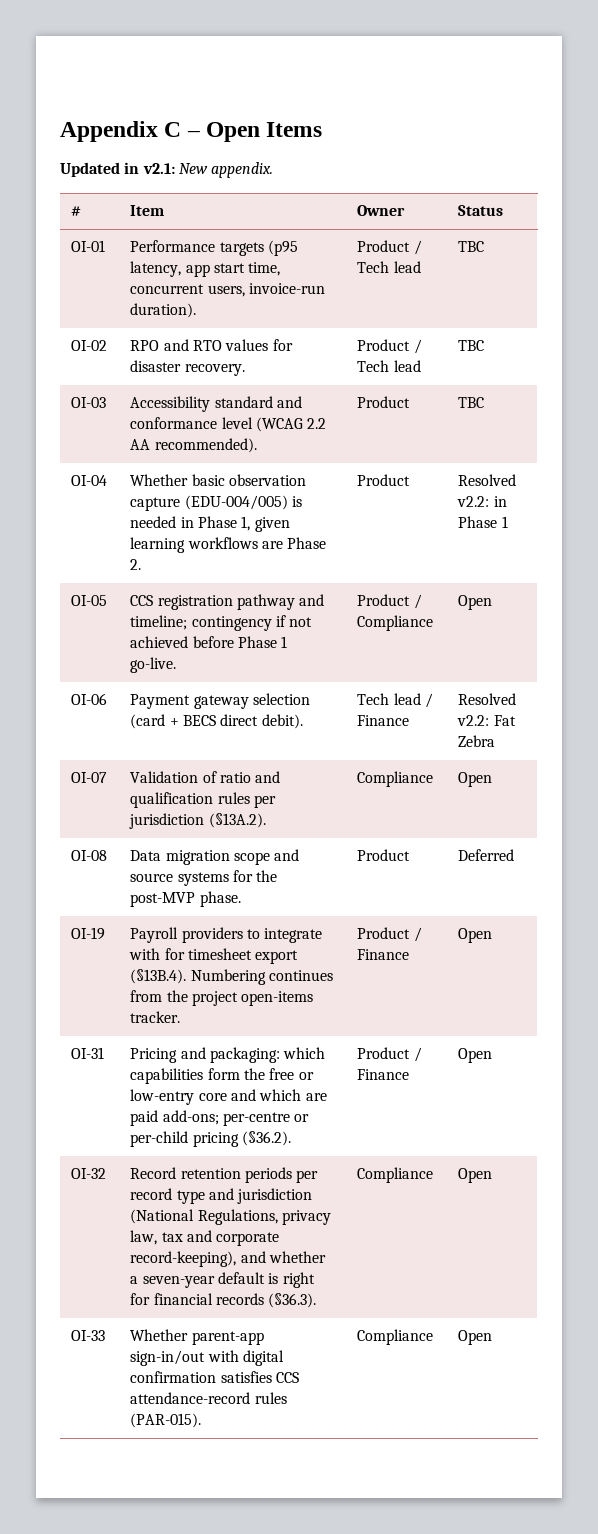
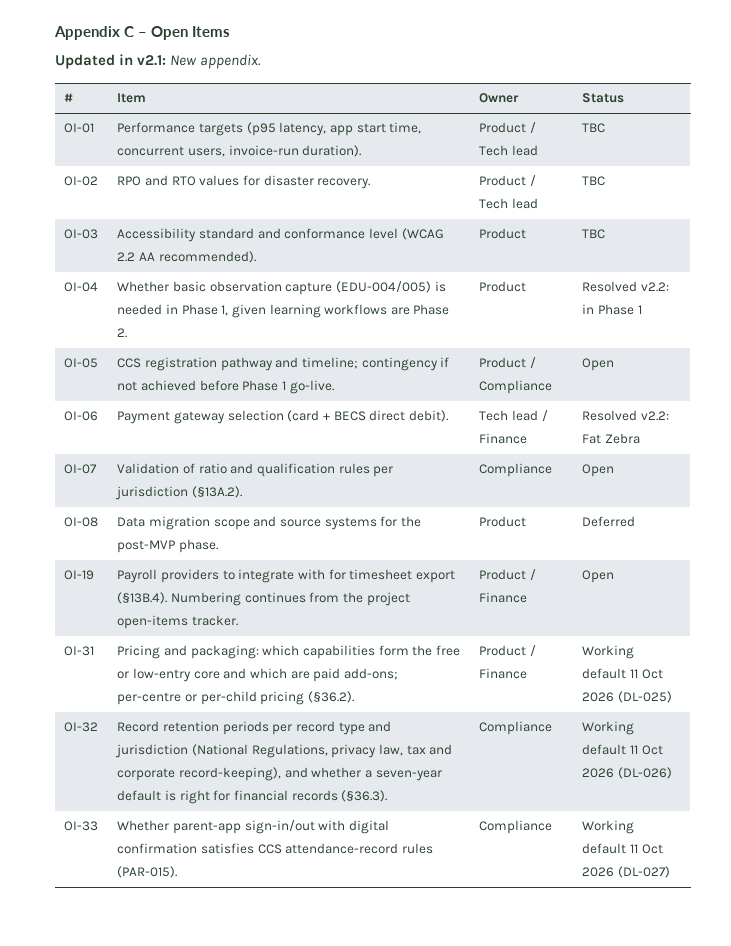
- OI-31 | Pricing and packaging: which capabilities form the free or low-entry core and which are paid add-ons; per-centre or per-child pricing (§36.2). | Product / Finance | Open
+ OI-31 | Pricing and packaging: which capabilities form the free or low-entry core and which are paid add-ons; per-centre or per-child pricing (§36.2). | Product / Finance | Working default 11 Oct 2026 (DL-025)
- OI-32 | Record retention periods per record type and jurisdiction (National Regulations, privacy law, tax and corporate record-keeping), and whether a seven-year default is right for financial records (§36.3). | Compliance | Open
+ OI-32 | Record retention periods per record type and jurisdiction (National Regulations, privacy law, tax and corporate record-keeping), and whether a seven-year default is right for financial records (§36.3). | Compliance | Working default 11 Oct 2026 (DL-026)
- OI-33 | Whether parent-app sign-in/out with digital confirmation satisfies CCS attendance-record rules (PAR-015). | Compliance | Open
+ OI-33 | Whether parent-app sign-in/out with digital confirmation satisfies CCS attendance-record rules (PAR-015). | Compliance | Working default 11 Oct 2026 (DL-027)

